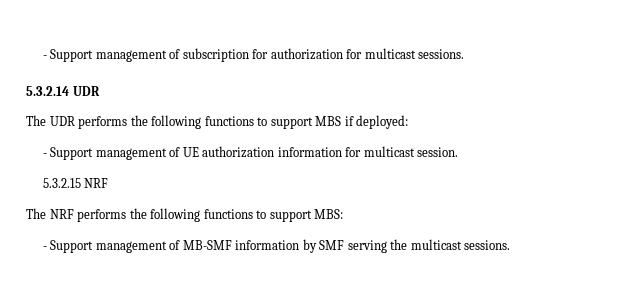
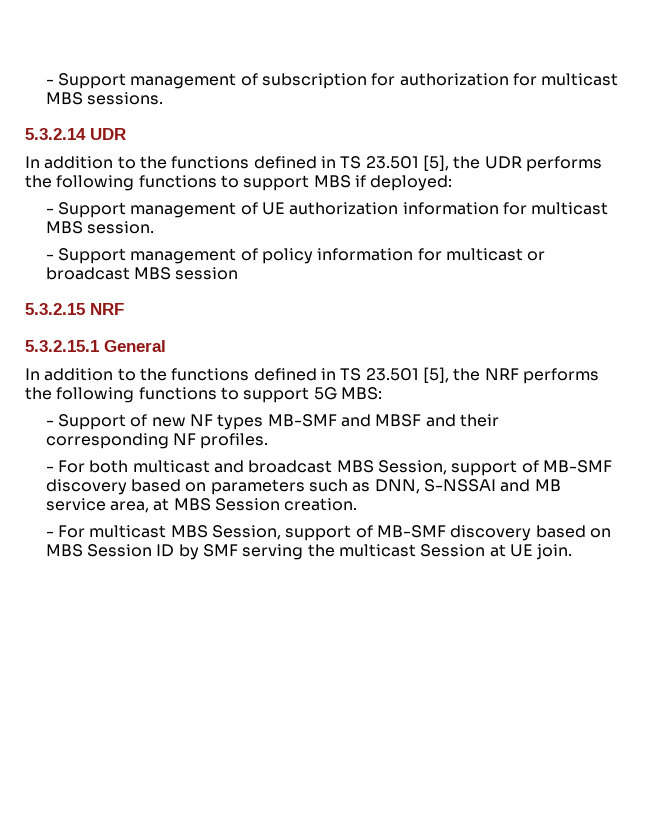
- - Support management of subscription for authorization for multicast sessions.
+ - Support management of subscription for authorization for multicast MBS sessions.
- The UDR performs the following functions to support MBS if deployed:
+ In addition to the functions defined in TS 23.501 [5], the UDR performs the following functions to support MBS if deployed:
- - Support management of UE authorization information for multicast session.
+ - Support management of UE authorization information for multicast MBS session.
+ - Support management of policy information for multicast or broadcast MBS session
  5.3.2.15 NRF
- The NRF performs the following functions to support MBS:
+ 5.3.2.15.1 General
+ In addition to the functions defined in TS 23.501 [5], the NRF performs the following functions to support 5G MBS:
- - Support management of MB-SMF information by SMF serving the multicast sessions.
+ - Support of new NF types MB-SMF and MBSF and their corresponding NF profiles.
+ - For both multicast and broadcast MBS Session, support of MB-SMF discovery based on parameters such as DNN, S-NSSAI and MB service area, at MBS Session creation.
+ - For multicast MBS Session, support of MB-SMF discovery based on MBS Session ID by SMF serving the multicast Session at UE join.

